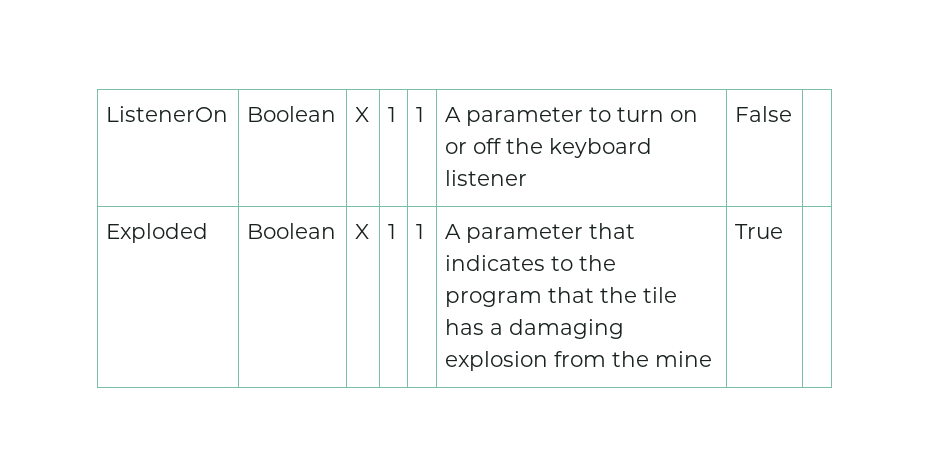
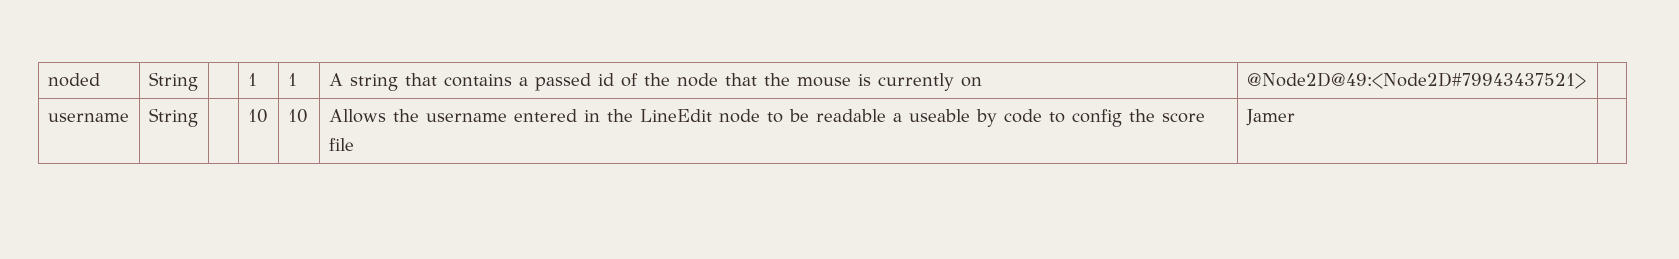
- ListenerOn | Boolean | X | 1 | 1 | A parameter to turn on or off the keyboard listener | False |
- Exploded | Boolean | X | 1 | 1 | A parameter that indicates to the program that the tile has a damaging explosion from the mine | True |
+ noded | String | | 1 | 1 | A string that contains a passed id of the node that the mouse is currently on | @Node2D@49:<Node2D#79943437521> |
+ username | String | | 10 | 10 | Allows the username entered in the LineEdit node to be readable a useable by code to config the score file | Jamer |

